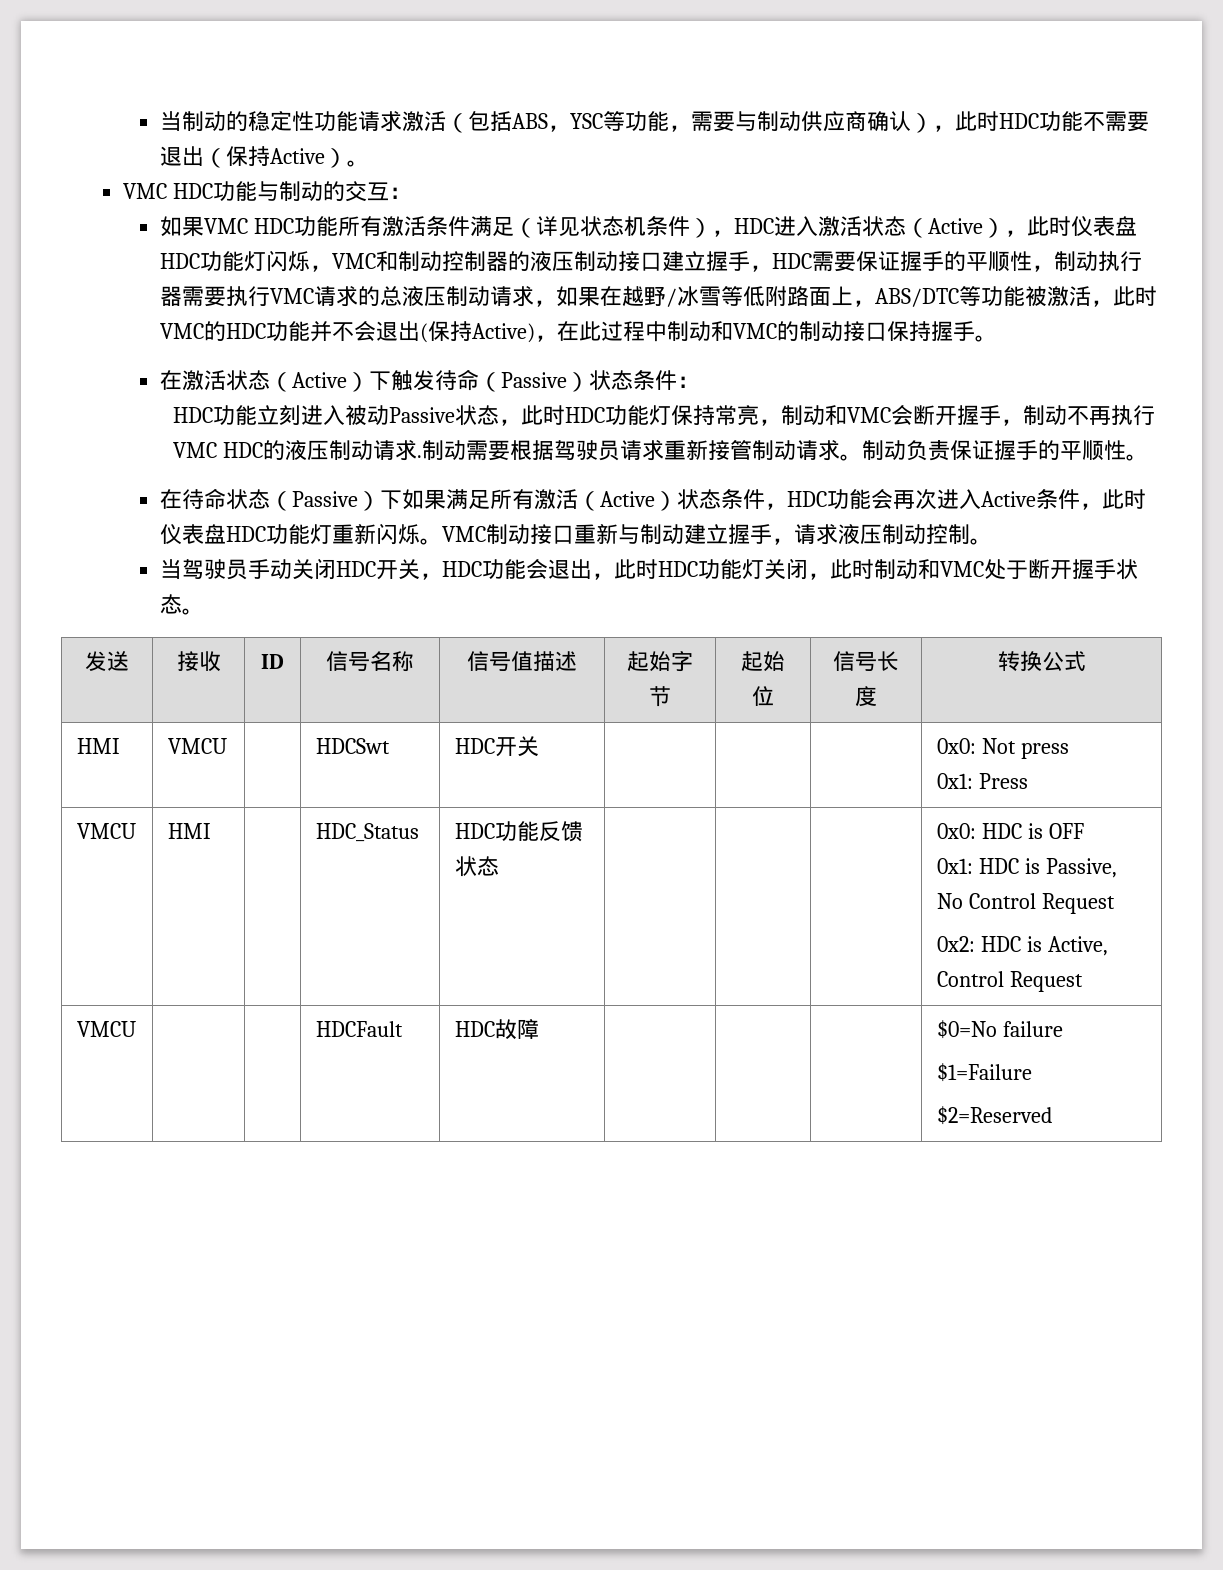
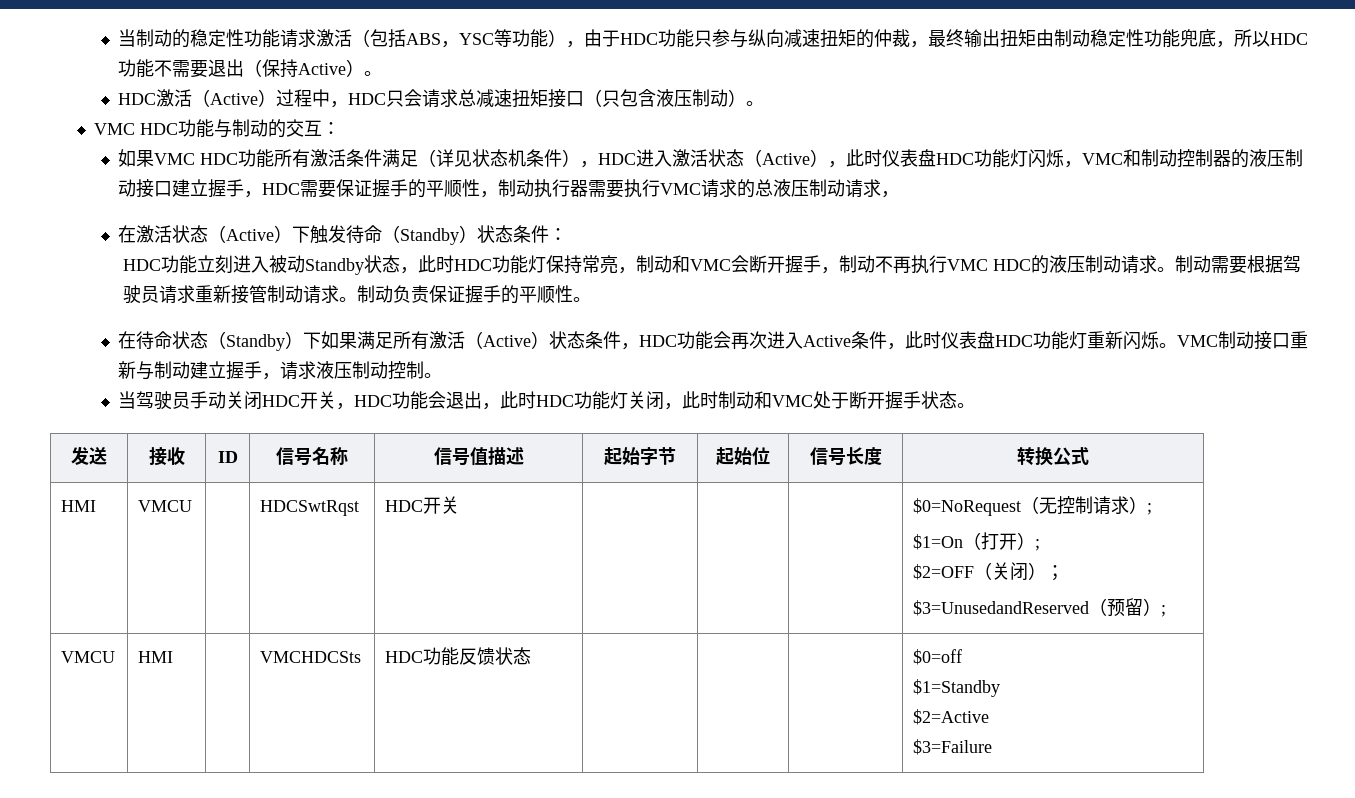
- 当制动的稳定性功能请求激活（包括ABS，YSC等功能，需要与制动供应商确认），此时HDC功能不需要退出（保持Active）。
+ 当制动的稳定性功能请求激活（包括ABS，YSC等功能），由于HDC功能只参与纵向减速扭矩的仲裁，最终输出扭矩由制动稳定性功能兜底，所以HDC功能不需要退出（保持Active）。
+ HDC激活（Active）过程中，HDC只会请求总减速扭矩接口（只包含液压制动）。
- 如果VMC HDC功能所有激活条件满足（详见状态机条件），HDC进入激活状态（Active），此时仪表盘HDC功能灯闪烁，VMC和制动控制器的液压制动接口建立握手，HDC需要保证握手的平顺性，制动执行器需要执行VMC请求的总液压制动请求，如果在越野/冰雪等低附路面上，ABS/DTC等功能被激活，此时VMC的HDC功能并不会退出(保持Active)，在此过程中制动和VMC的制动接口保持握手。
+ 如果VMC HDC功能所有激活条件满足（详见状态机条件），HDC进入激活状态（Active），此时仪表盘HDC功能灯闪烁，VMC和制动控制器的液压制动接口建立握手，HDC需要保证握手的平顺性，制动执行器需要执行VMC请求的总液压制动请求，
- 在激活状态（Active）下触发待命（Passive）状态条件：
+ 在激活状态（Active）下触发待命（Standby）状态条件：
- HDC功能立刻进入被动Passive状态，此时HDC功能灯保持常亮，制动和VMC会断开握手，制动不再执行VMC HDC的液压制动请求.
+ HDC功能立刻进入被动Standby状态，此时HDC功能灯保持常亮，制动和VMC会断开握手，制动不再执行VMC HDC的液压制动请求。
- 在待命状态（Passive）下如果满足所有激活（Active）状态条件，HDC功能会再次进入Active条件，此时仪表盘HDC功能灯重新闪烁。
+ 在待命状态（Standby）下如果满足所有激活（Active）状态条件，HDC功能会再次进入Active条件，此时仪表盘HDC功能灯重新闪烁。
- HMI | VMCU | | HDCSwt | HDC开关 | | | | 0x0: Not press
- 0x1: Press
+ HMI | VMCU | | HDCSwtRqst | HDC开关 | | | | $0=NoRequest（无控制请求）;
+ $1=On（打开）;
+ $2=OFF（关闭）；
+ $3=UnusedandReserved（预留）;
- VMCU | HMI | | HDC_Status | HDC功能反馈状态 | | | | 0x0: HDC is OFF
- 0x1: HDC is Passive, No Control Request
- 0x2: HDC is Active, Control Request
- VMCU | | | HDCFault | HDC故障 | | | | $0=No failure
- $1=Failure
- $2=Reserved
+ VMCU | HMI | | VMCHDCSts | HDC功能反馈状态 | | | | $0=off
+ $1=Standby
+ $2=Active
+ $3=Failure

